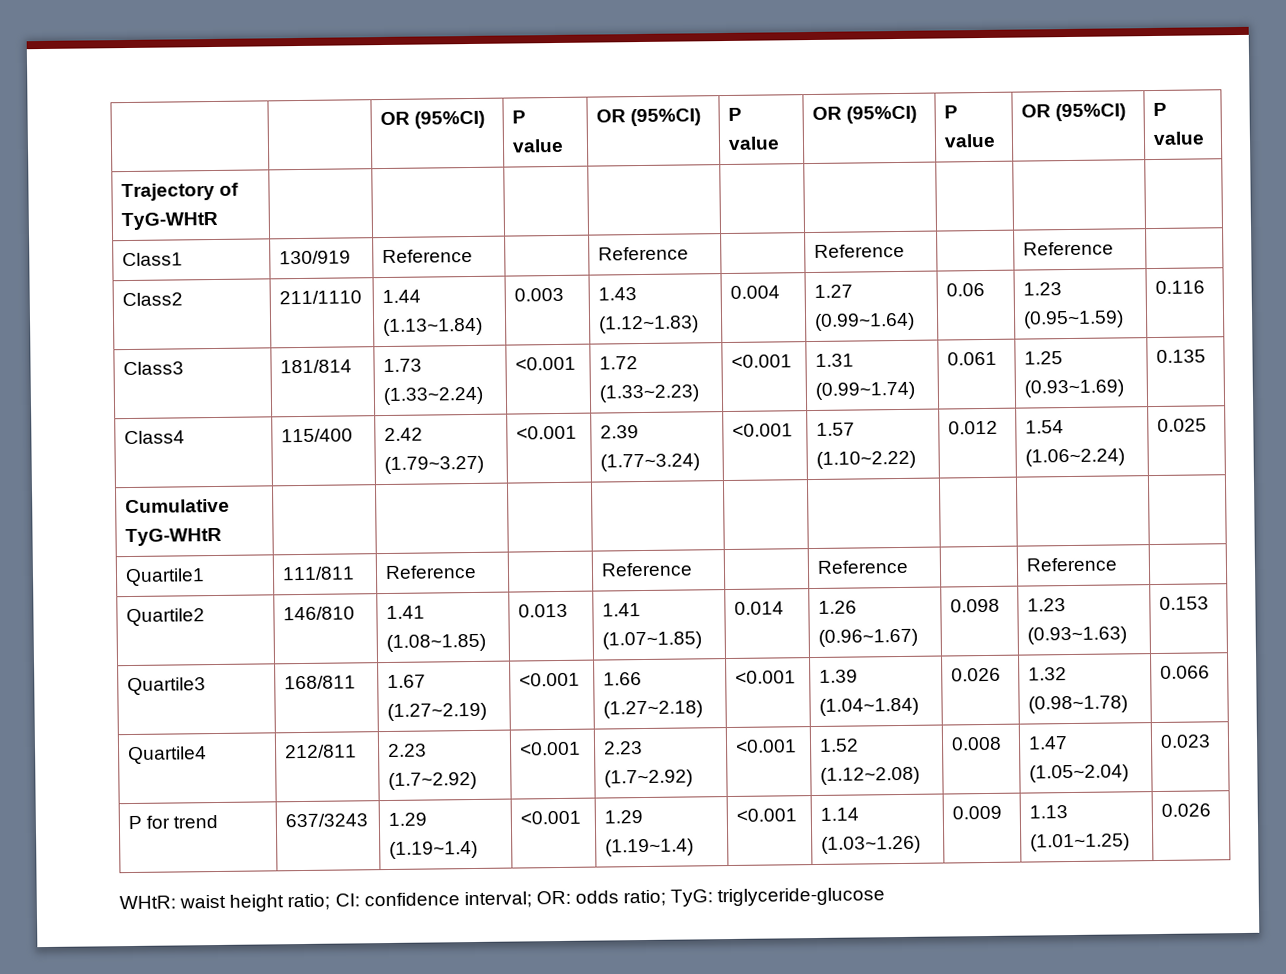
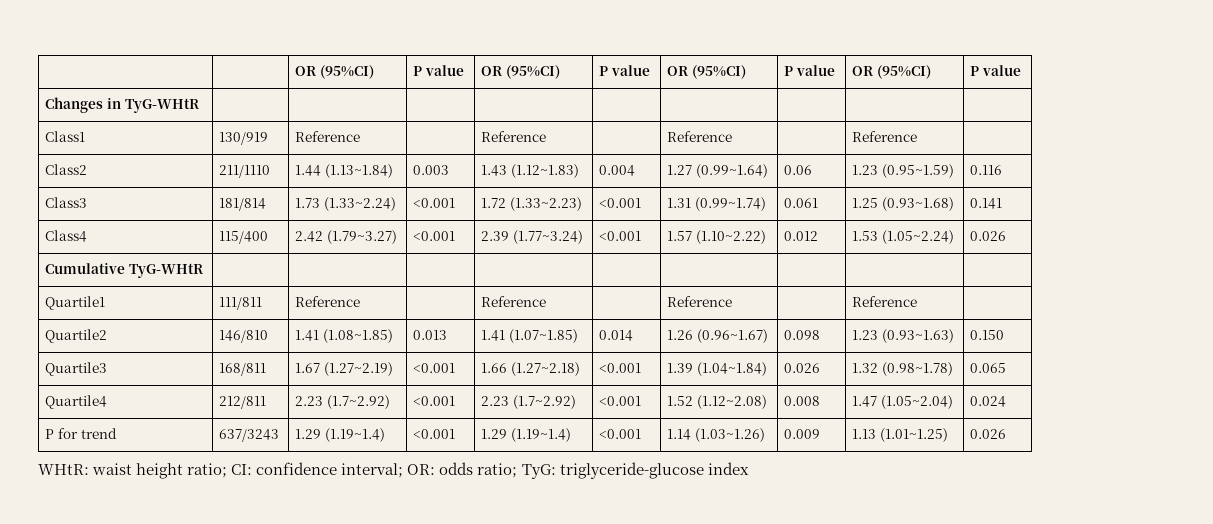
- Trajectory of TyG-WHtR | | | | | | | | |
+ Changes in TyG-WHtR | | | | | | | | |
- Class3 | 181/814 | 1.73 (1.33~2.24) | <0.001 | 1.72 (1.33~2.23) | <0.001 | 1.31 (0.99~1.74) | 0.061 | 1.25 (0.93~1.69) | 0.135
+ Class3 | 181/814 | 1.73 (1.33~2.24) | <0.001 | 1.72 (1.33~2.23) | <0.001 | 1.31 (0.99~1.74) | 0.061 | 1.25 (0.93~1.68) | 0.141
- Class4 | 115/400 | 2.42 (1.79~3.27) | <0.001 | 2.39 (1.77~3.24) | <0.001 | 1.57 (1.10~2.22) | 0.012 | 1.54 (1.06~2.24) | 0.025
+ Class4 | 115/400 | 2.42 (1.79~3.27) | <0.001 | 2.39 (1.77~3.24) | <0.001 | 1.57 (1.10~2.22) | 0.012 | 1.53 (1.05~2.24) | 0.026
- Quartile2 | 146/810 | 1.41 (1.08~1.85) | 0.013 | 1.41 (1.07~1.85) | 0.014 | 1.26 (0.96~1.67) | 0.098 | 1.23 (0.93~1.63) | 0.153
+ Quartile2 | 146/810 | 1.41 (1.08~1.85) | 0.013 | 1.41 (1.07~1.85) | 0.014 | 1.26 (0.96~1.67) | 0.098 | 1.23 (0.93~1.63) | 0.150
- Quartile3 | 168/811 | 1.67 (1.27~2.19) | <0.001 | 1.66 (1.27~2.18) | <0.001 | 1.39 (1.04~1.84) | 0.026 | 1.32 (0.98~1.78) | 0.066
+ Quartile3 | 168/811 | 1.67 (1.27~2.19) | <0.001 | 1.66 (1.27~2.18) | <0.001 | 1.39 (1.04~1.84) | 0.026 | 1.32 (0.98~1.78) | 0.065
- Quartile4 | 212/811 | 2.23 (1.7~2.92) | <0.001 | 2.23 (1.7~2.92) | <0.001 | 1.52 (1.12~2.08) | 0.008 | 1.47 (1.05~2.04) | 0.023
+ Quartile4 | 212/811 | 2.23 (1.7~2.92) | <0.001 | 2.23 (1.7~2.92) | <0.001 | 1.52 (1.12~2.08) | 0.008 | 1.47 (1.05~2.04) | 0.024
- WHtR: waist height ratio; CI: confidence interval; OR: odds ratio; TyG: triglyceride-glucose
+ WHtR: waist height ratio; CI: confidence interval; OR: odds ratio; TyG: triglyceride-glucose index

